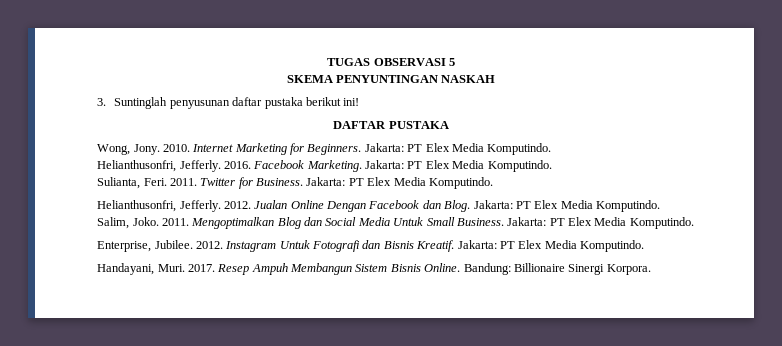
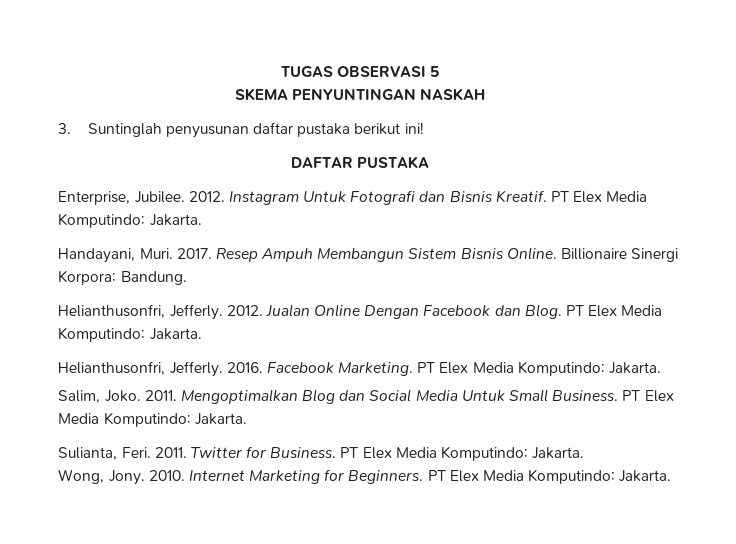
- Wong, Jony. 2010. Internet Marketing for Beginners. Jakarta: PT Elex Media Komputindo.
- Helianthusonfri, Jefferly. 2016. Facebook Marketing. Jakarta: PT Elex Media Komputindo.
- Sulianta, Feri. 2011. Twitter for Business. Jakarta: PT Elex Media Komputindo.
+ Enterprise, Jubilee. 2012. Instagram Untuk Fotografi dan Bisnis Kreatif. PT Elex Media Komputindo: Jakarta.
+ Handayani, Muri. 2017. Resep Ampuh Membangun Sistem Bisnis Online. Billionaire Sinergi Korpora: Bandung.
- Jualan Online Dengan Facebook dan Blog. Jakarta: PT Elex Media Komputindo.
+ Jualan Online Dengan Facebook dan Blog. PT Elex Media Komputindo: Jakarta.
+ Helianthusonfri, Jefferly. 2016. Facebook Marketing. PT Elex Media Komputindo: Jakarta.
- Mengoptimalkan Blog dan Social Media Untuk Small Business. Jakarta: PT Elex Media Komputindo.
- Enterprise, Jubilee. 2012. Instagram Untuk Fotografi dan Bisnis Kreatif. Jakarta: PT Elex Media Komputindo.
- Handayani, Muri. 2017. Resep Ampuh Membangun Sistem Bisnis Online. Bandung: Billionaire Sinergi Korpora.
+ Mengoptimalkan Blog dan Social Media Untuk Small Business. PT Elex Media Komputindo: Jakarta.
+ Sulianta, Feri. 2011. Twitter for Business. PT Elex Media Komputindo: Jakarta.
+ Wong, Jony. 2010. Internet Marketing for Beginners. PT Elex Media Komputindo: Jakarta.

